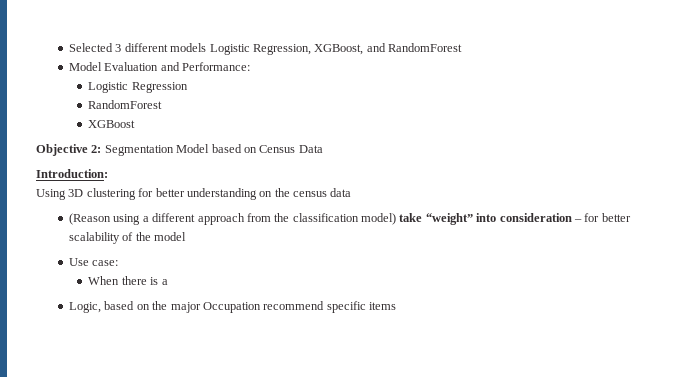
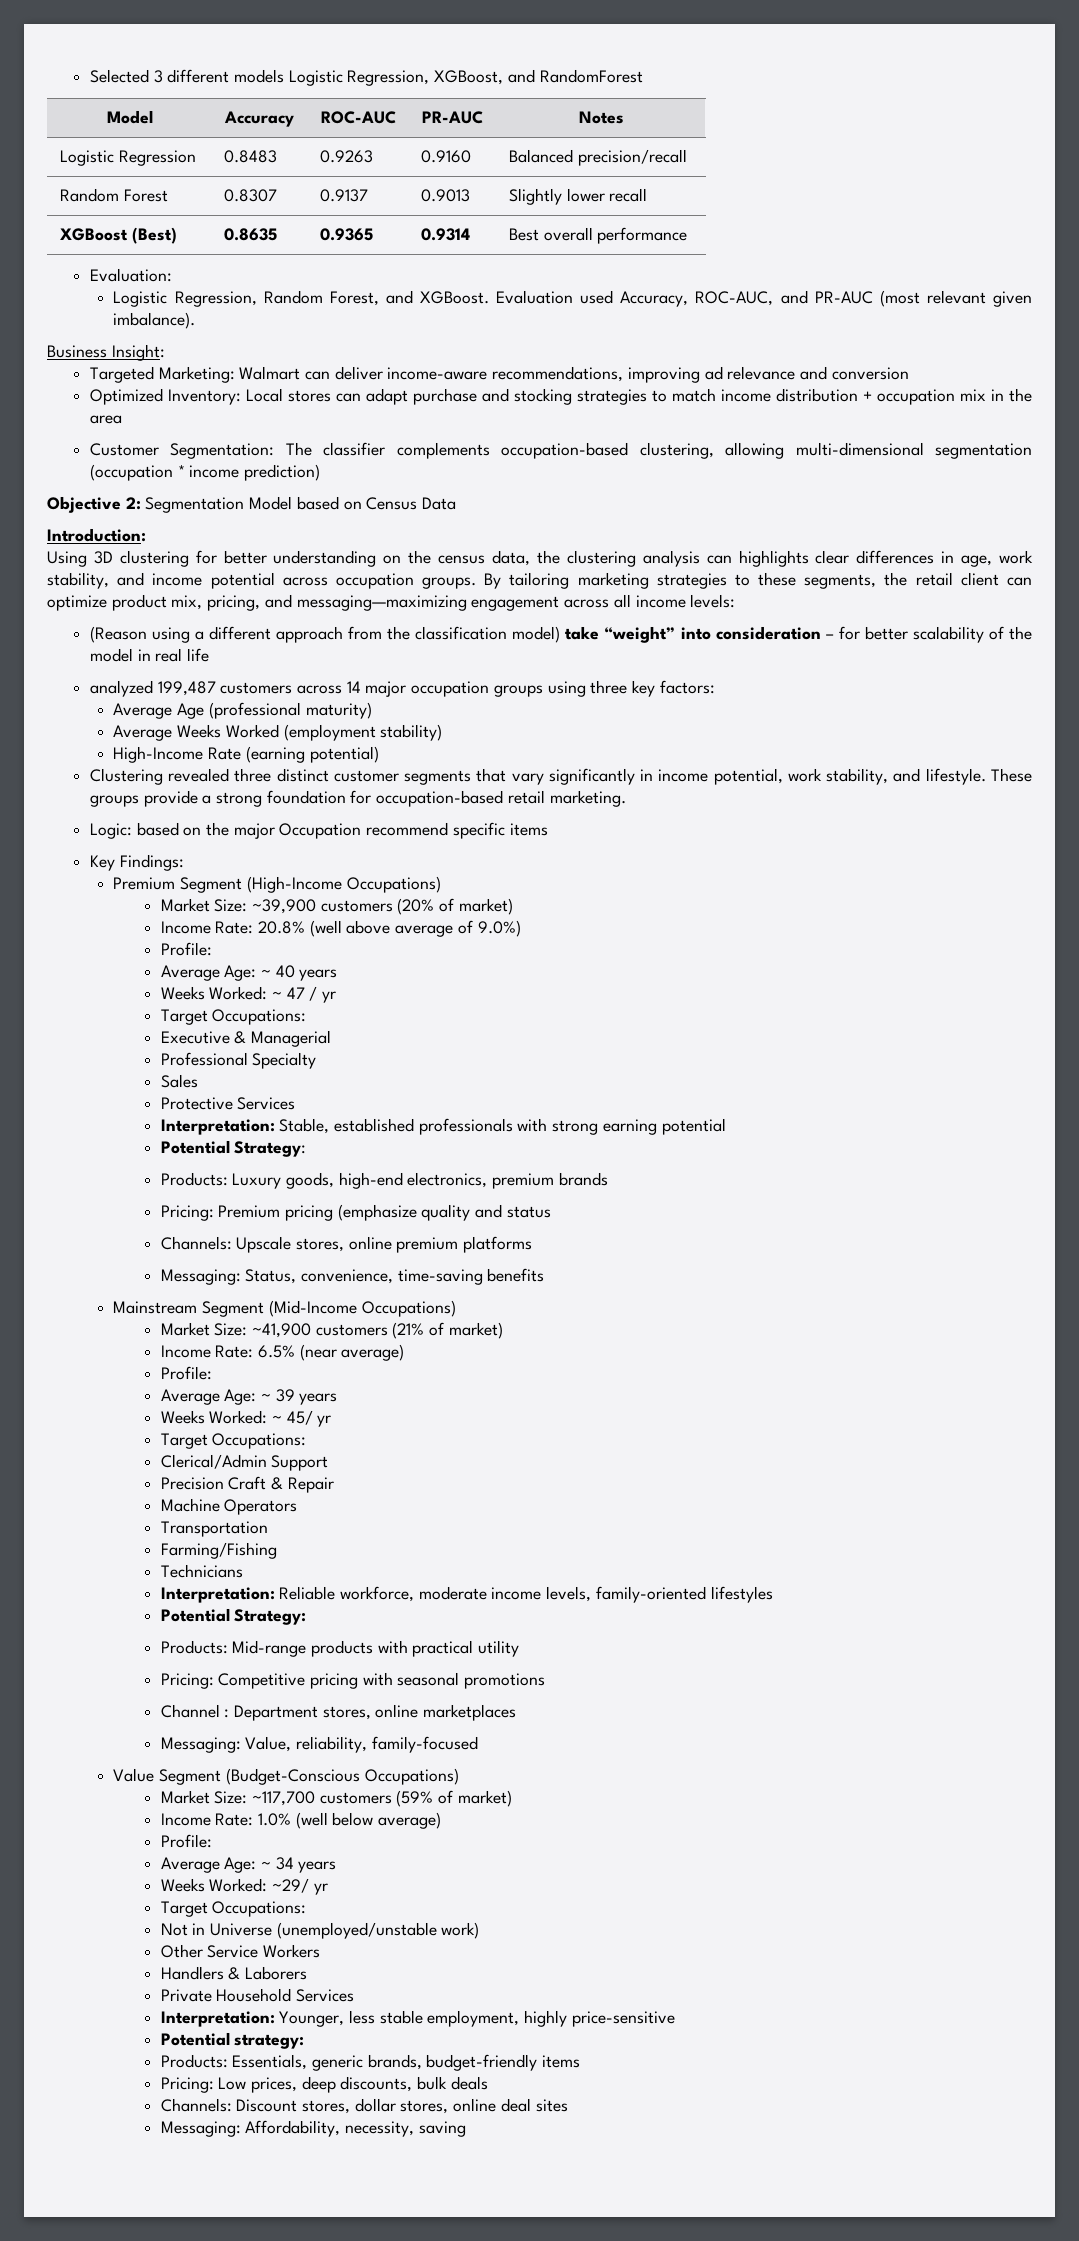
- Model Evaluation and Performance:
- Logistic Regression
- RandomForest
- XGBoost
+ Model | Accuracy | ROC-AUC | PR-AUC | Notes
+ Logistic Regression | 0.8483 | 0.9263 | 0.9160 | Balanced precision/recall
+ Random Forest | 0.8307 | 0.9137 | 0.9013 | Slightly lower recall
+ XGBoost (Best) | 0.8635 | 0.9365 | 0.9314 | Best overall performance
+ Evaluation:
+ Logistic Regression, Random Forest, and XGBoost. Evaluation used Accuracy, ROC-AUC, and PR-AUC (most relevant given imbalance).
+ Business Insight:
+ Targeted Marketing: Walmart can deliver income-aware recommendations, improving ad relevance and conversion
+ Optimized Inventory: Local stores can adapt purchase and stocking strategies to match income distribution + occupation mix in the area
+ Customer Segmentation: The classifier complements occupation-based clustering, allowing multi-dimensional segmentation (occupation * income prediction)
- Using 3D clustering for better understanding on the census data
+ Using 3D clustering for better understanding on the census data, the clustering analysis can highlights clear differences in age, work stability, and income potential across occupation groups. By tailoring marketing strategies to these segments, the retail client can optimize product mix, pricing, and messaging—maximizing engagement across all income levels:
- (Reason using a different approach from the classification model) take “weight” into consideration – for better scalability of the model
- Use case:
- When there is a
- Logic, based on the major Occupation recommend specific items
+ (Reason using a different approach from the classification model) take “weight” into consideration – for better scalability of the model in real life
+ analyzed 199,487 customers across 14 major occupation groups using three key factors:
+ Average Age (professional maturity)
+ Average Weeks Worked (employment stability)
+ High-Income Rate (earning potential)
+ Clustering revealed three distinct customer segments that vary significantly in income potential, work stability, and lifestyle. These groups provide a strong foundation for occupation-based retail marketing.
+ Logic: based on the major Occupation recommend specific items
+ Key Findings:
+ Premium Segment (High-Income Occupations)
+ Market Size: ~39,900 customers (20% of market)
+ Income Rate: 20.8% (well above average of 9.0%)
+ Profile:
+ Average Age: ~ 40 years
+ Weeks Worked: ~ 47 / yr
+ Target Occupations:
+ Executive & Managerial
+ Professional Specialty
+ Sales
+ Protective Services
+ Interpretation: Stable, established professionals with strong earning potential
+ Potential Strategy:
+ Products: Luxury goods, high-end electronics, premium brands
+ Pricing: Premium pricing (emphasize quality and status
+ Channels: Upscale stores, online premium platforms
+ Messaging: Status, convenience, time-saving benefits
+ Mainstream Segment (Mid-Income Occupations)
+ Market Size: ~41,900 customers (21% of market)
+ Income Rate: 6.5% (near average)
+ Profile:
+ Average Age: ~ 39 years
+ Weeks Worked: ~ 45/ yr
+ Target Occupations:
+ Clerical/Admin Support
+ Precision Craft & Repair
+ Machine Operators
+ Transportation
+ Farming/Fishing
+ Technicians
+ Interpretation: Reliable workforce, moderate income levels, family-oriented lifestyles
+ Potential Strategy:
+ Products: Mid-range products with practical utility
+ Pricing: Competitive pricing with seasonal promotions
+ Channel : Department stores, online marketplaces
+ Messaging: Value, reliability, family-focused
+ Value Segment (Budget-Conscious Occupations)
+ Market Size: ~117,700 customers (59% of market)
+ Income Rate: 1.0% (well below average)
+ Profile:
+ Average Age: ~ 34 years
+ Weeks Worked: ~29/ yr
+ Target Occupations:
+ Not in Universe (unemployed/unstable work)
+ Other Service Workers
+ Handlers & Laborers
+ Private Household Services
+ Interpretation: Younger, less stable employment, highly price-sensitive
+ Potential strategy:
+ Products: Essentials, generic brands, budget-friendly items
+ Pricing: Low prices, deep discounts, bulk deals
+ Channels: Discount stores, dollar stores, online deal sites
+ Messaging: Affordability, necessity, saving

